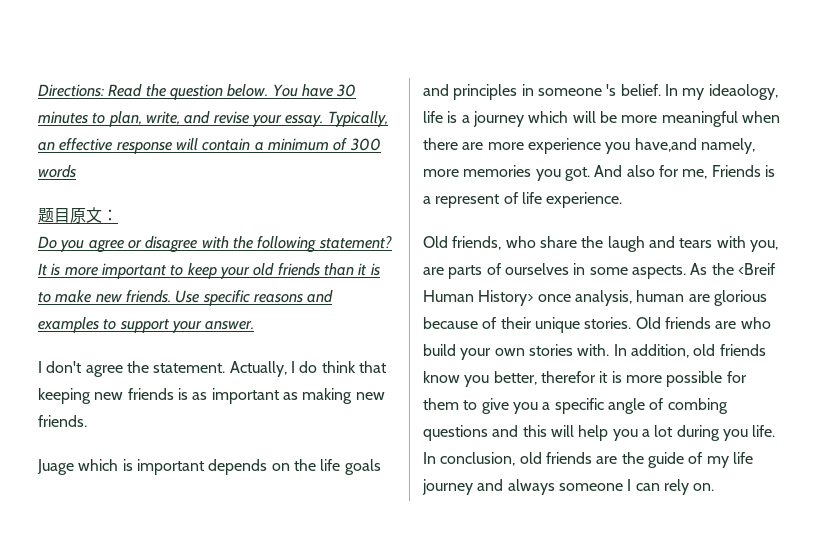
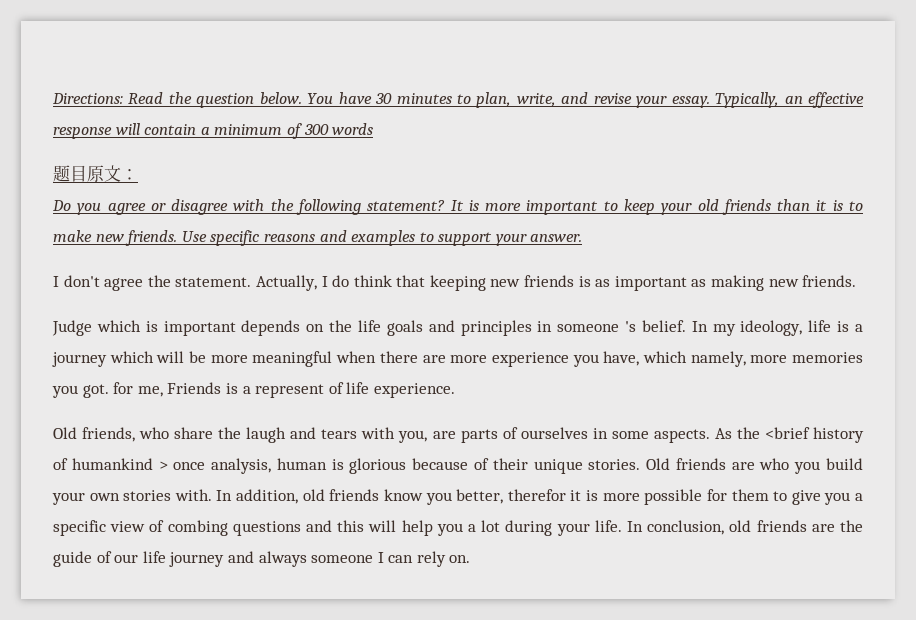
- Juage which is important depends on the life goals and principles in someone 's belief.
+ Judge which is important depends on the life goals and principles in someone 's belief.
- In my ideaology, life is a journey which will be more meaningful when there are more experience you have,and namely, more memories you got. And also for me, Friends is a represent of life experience.
+ In my ideology, life is a journey which will be more meaningful when there are more experience you have, which namely, more memories you got. for me, Friends is a represent of life experience.
- As the <Breif Human History> once analysis, human are glorious because of their unique stories.
+ As the <brief history of humankind > once analysis, human is glorious because of their unique stories.
- Old friends are who build your own stories with.
+ Old friends are who you build your own stories with.
- In addition, old friends know you better, therefor it is more possible for them to give you a specific angle of combing questions and this will help you a lot during you life.
+ In addition, old friends know you better, therefor it is more possible for them to give you a specific view of combing questions and this will help you a lot during your life.
- In conclusion, old friends are the guide of my life journey and always someone I can rely on.
+ In conclusion, old friends are the guide of our life journey and always someone I can rely on.

